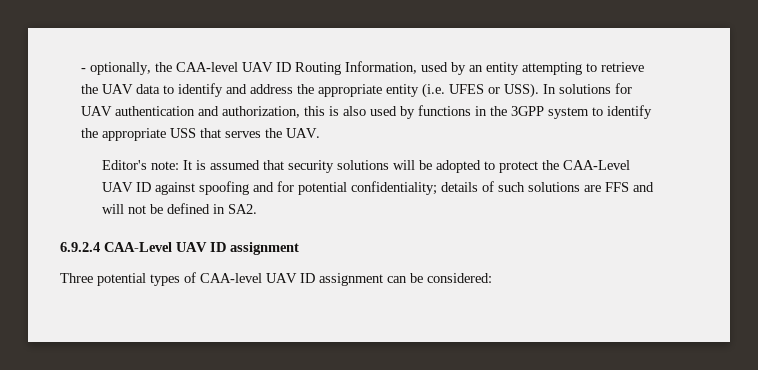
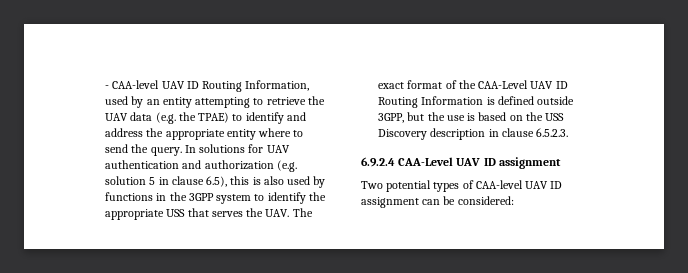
- - optionally, the CAA-level UAV ID Routing Information, used by an entity attempting to retrieve the UAV data to identify and address the appropriate entity (i.e. UFES or USS).
+ - CAA-level UAV ID Routing Information, used by an entity attempting to retrieve the UAV data (e.g. the TPAE) to identify and address the appropriate entity where to send the query.
- In solutions for UAV authentication and authorization, this is also used by functions in the 3GPP system to identify the appropriate USS that serves the UAV.
- Editor's note: It is assumed that security solutions will be adopted to protect the CAA-Level UAV ID against spoofing and for potential confidentiality; details of such solutions are FFS and will not be defined in SA2.
+ In solutions for UAV authentication and authorization (e.g. solution 5 in clause 6.5), this is also used by functions in the 3GPP system to identify the appropriate USS that serves the UAV. The exact format of the CAA-Level UAV ID Routing Information is defined outside 3GPP, but the use is based on the USS Discovery description in clause 6.5.2.3.
- Three potential types of CAA-level UAV ID assignment can be considered:
+ Two potential types of CAA-level UAV ID assignment can be considered:

